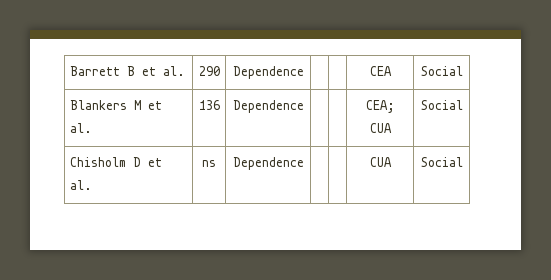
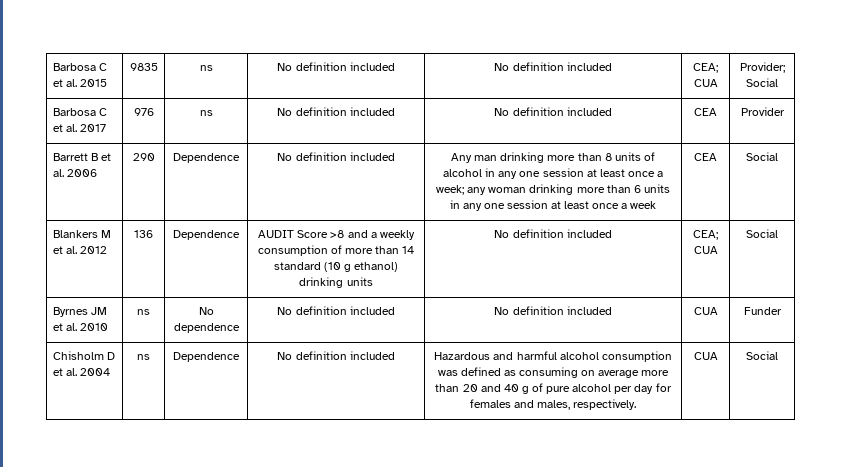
+ Barbosa C et al. 2015 | 9835 | ns | No definition included | No definition included | CEA; CUA | Provider; Social
+ Barbosa C et al. 2017 | 976 | ns | No definition included | No definition included | CEA | Provider
- Barrett B et al. | 290 | Dependence | | | CEA | Social
+ Barrett B et al. 2006 | 290 | Dependence | No definition included | Any man drinking more than 8 units of alcohol in any one session at least once a week; any woman drinking more than 6 units in any one session at least once a week | CEA | Social
- Blankers M et al. | 136 | Dependence | | | CEA; CUA | Social
+ Blankers M et al. 2012 | 136 | Dependence | AUDIT Score >8 and a weekly consumption of more than 14 standard (10 g ethanol) drinking units | No definition included | CEA; CUA | Social
+ Byrnes JM et al. 2010 | ns | No dependence | No definition included | No definition included | CUA | Funder
- Chisholm D et al. | ns | Dependence | | | CUA | Social
+ Chisholm D et al. 2004 | ns | Dependence | No definition included | Hazardous and harmful alcohol consumption was defined as consuming on average more than 20 and 40 g of pure alcohol per day for females and males, respectively. | CUA | Social

